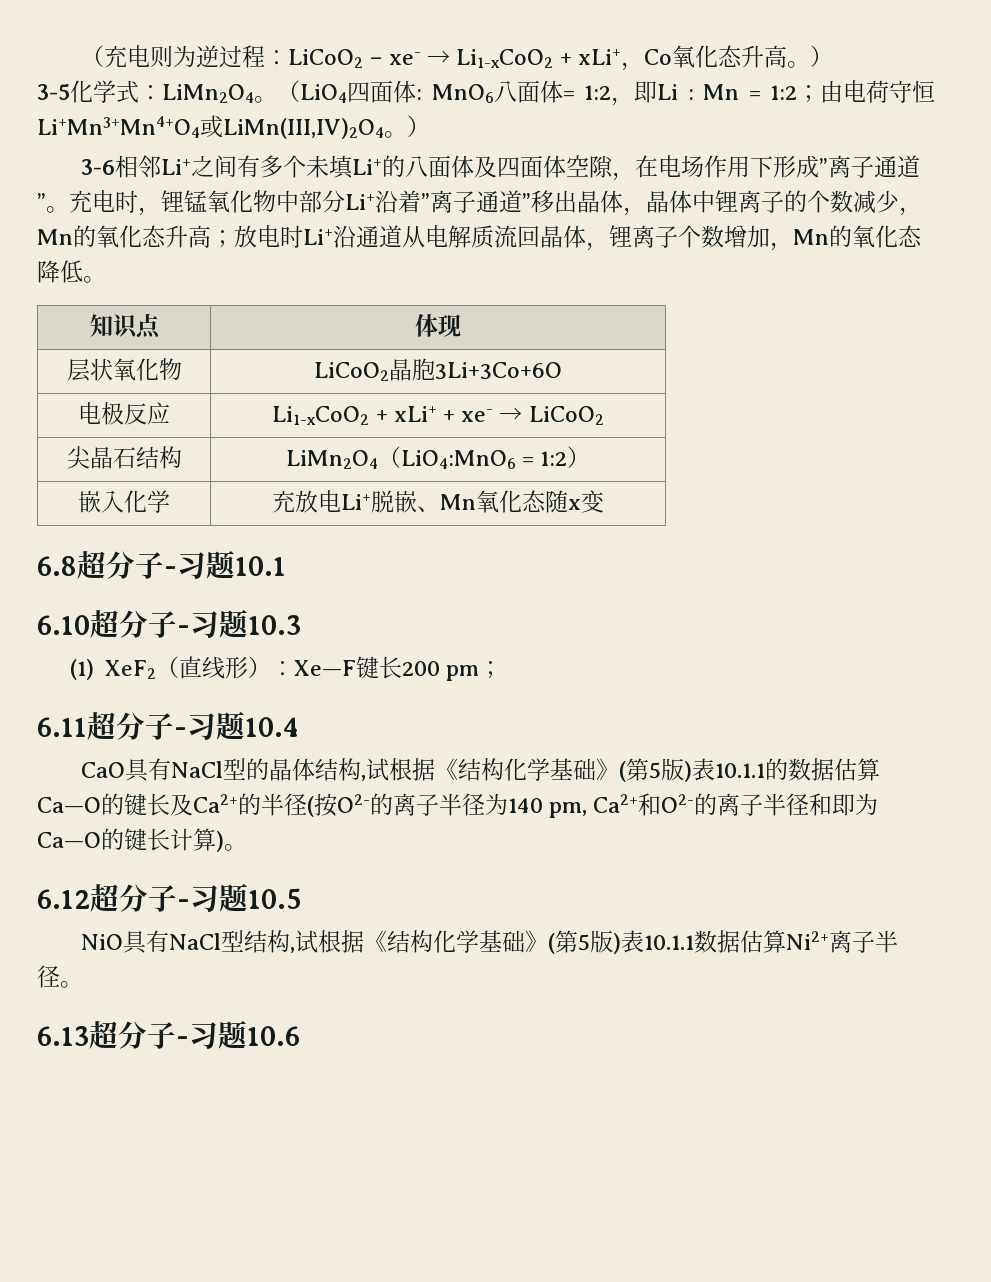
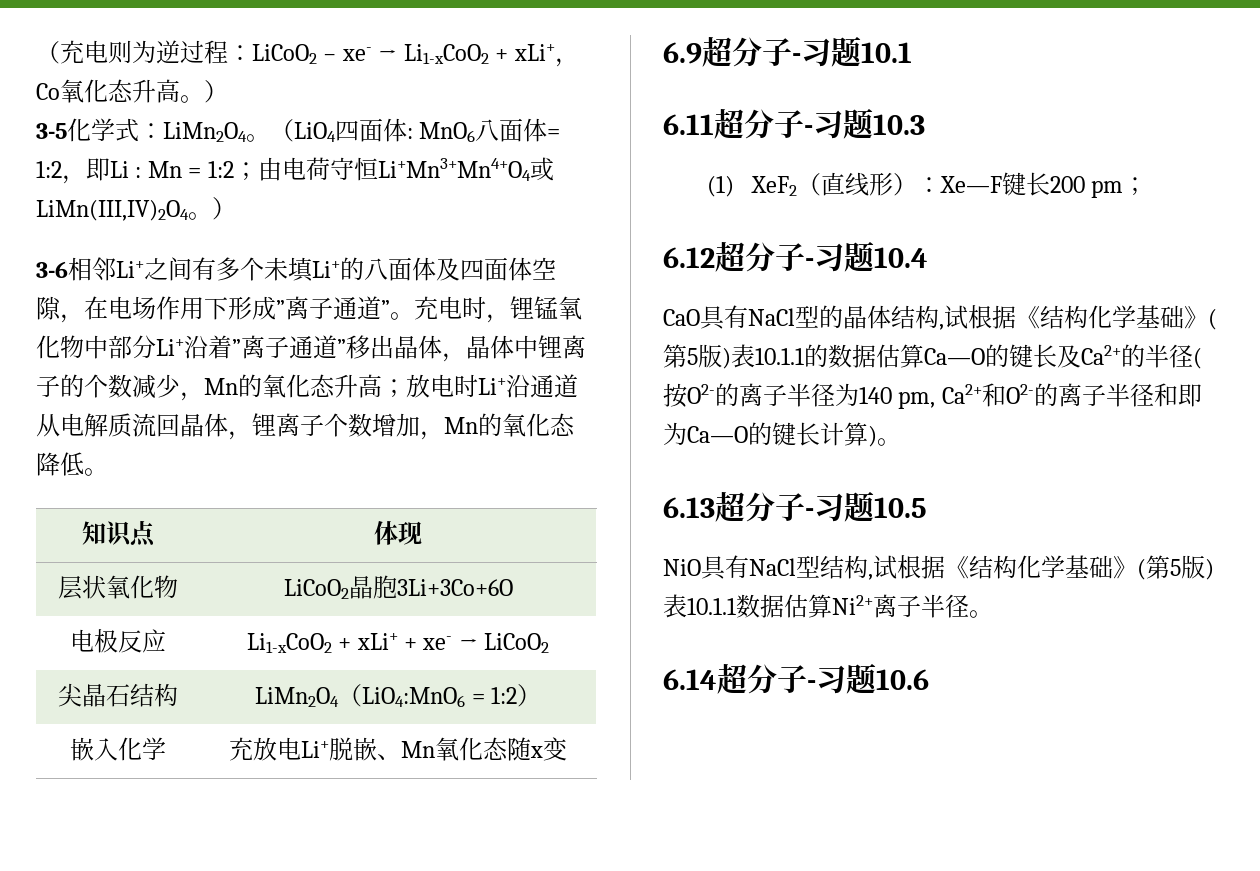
- 6.8超分子-习题10.1
+ 6.9超分子-习题10.1
- 6.10超分子-习题10.3
+ 6.11超分子-习题10.3
- 6.11超分子-习题10.4
+ 6.12超分子-习题10.4
- 6.12超分子-习题10.5
+ 6.13超分子-习题10.5
- 6.13超分子-习题10.6
+ 6.14超分子-习题10.6

